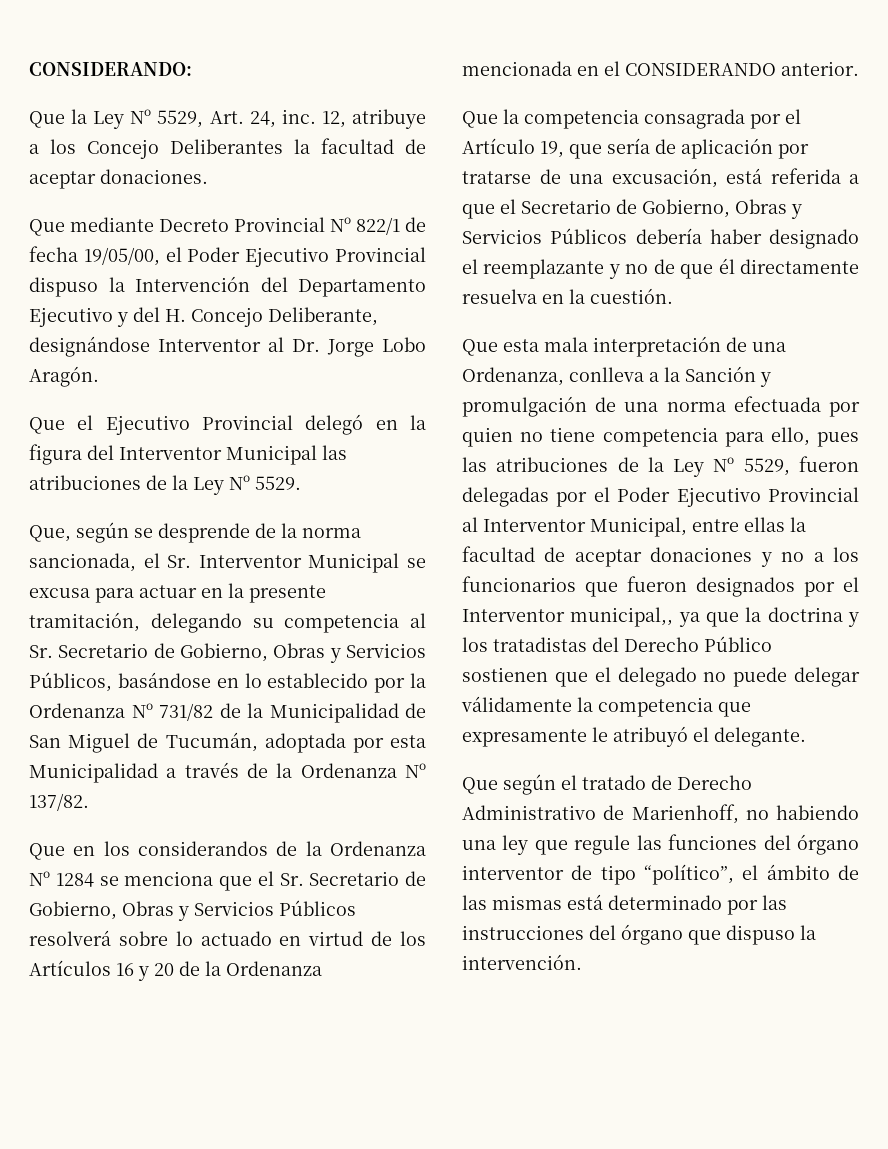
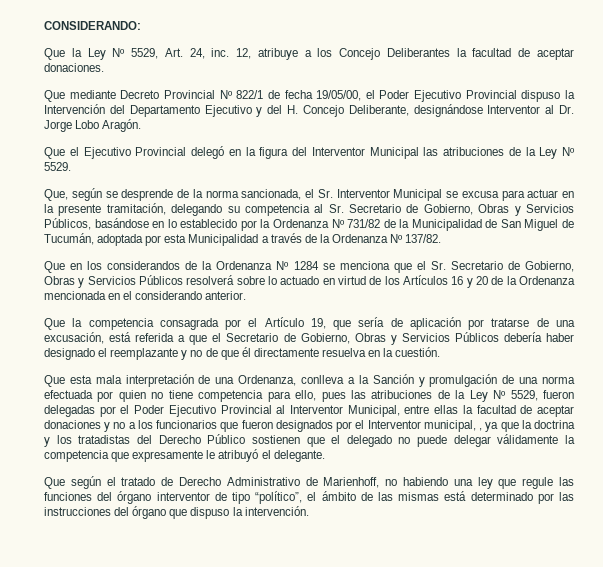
- Que en los considerandos de la Ordenanza Nº 1284 se menciona que el Sr. Secretario de Gobierno, Obras y Servicios Públicos resolverá sobre lo actuado en virtud de los Artículos 16 y 20 de la Ordenanza mencionada en el CONSIDERANDO anterior.
+ Que en los considerandos de la Ordenanza Nº 1284 se menciona que el Sr. Secretario de Gobierno, Obras y Servicios Públicos resolverá sobre lo actuado en virtud de los Artículos 16 y 20 de la Ordenanza mencionada en el considerando anterior.
- Que esta mala interpretación de una Ordenanza, conlleva a la Sanción y promulgación de una norma efectuada por quien no tiene competencia para ello, pues las atribuciones de la Ley Nº 5529, fueron delegadas por el Poder Ejecutivo Provincial al Interventor Municipal, entre ellas la facultad de aceptar donaciones y no a los funcionarios que fueron designados por el Interventor municipal,, ya que la doctrina y los tratadistas del Derecho Público sostienen que el delegado no puede delegar válidamente la competencia que expresamente le atribuyó el delegante.
+ Que esta mala interpretación de una Ordenanza, conlleva a la Sanción y promulgación de una norma efectuada por quien no tiene competencia para ello, pues las atribuciones de la Ley Nº 5529, fueron delegadas por el Poder Ejecutivo Provincial al Interventor Municipal, entre ellas la facultad de aceptar donaciones y no a los funcionarios que fueron designados por el Interventor municipal, , ya que la doctrina y los tratadistas del Derecho Público sostienen que el delegado no puede delegar válidamente la competencia que expresamente le atribuyó el delegante.

